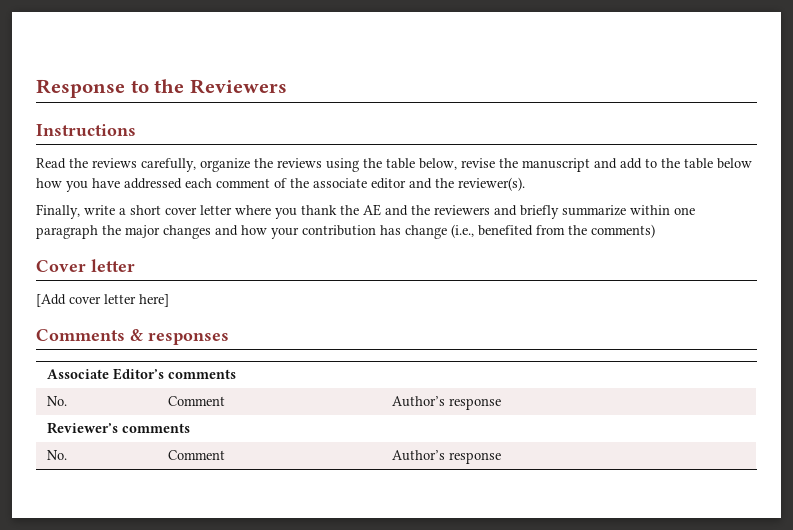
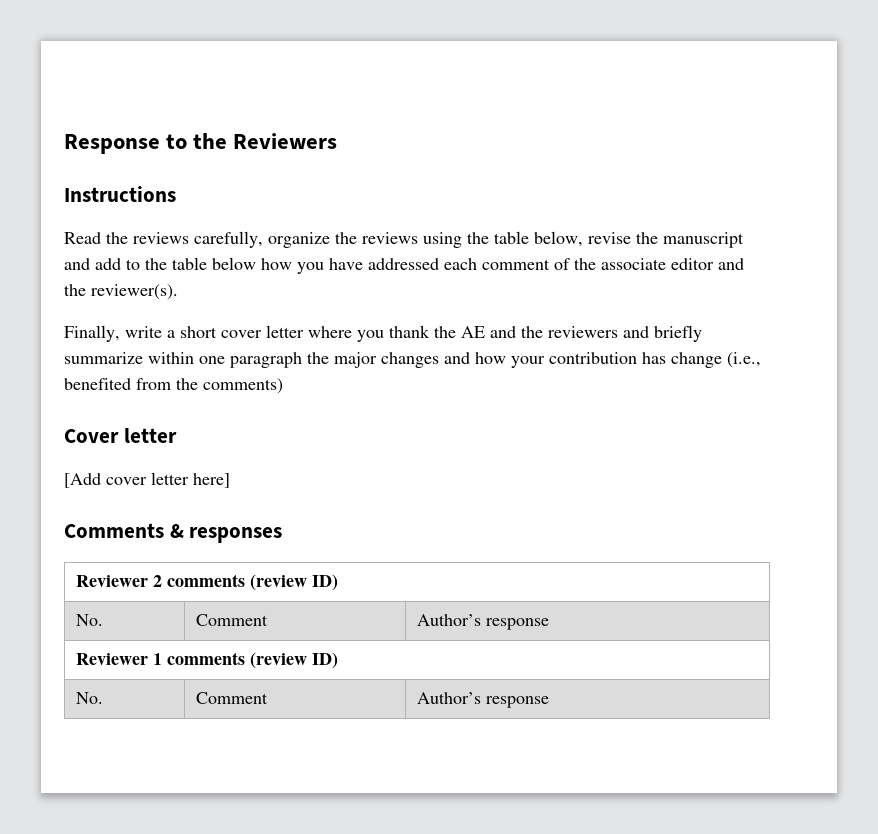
- Associate Editor’s comments
+ Reviewer 2 comments (review ID)
- Reviewer’s comments
+ Reviewer 1 comments (review ID)

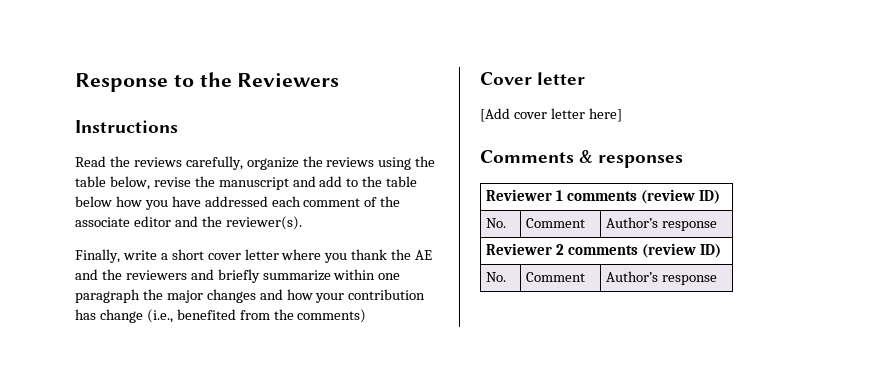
- Reviewer 2 comments (review ID)
+ Reviewer 1 comments (review ID)
- Reviewer 1 comments (review ID)
+ Reviewer 2 comments (review ID)

